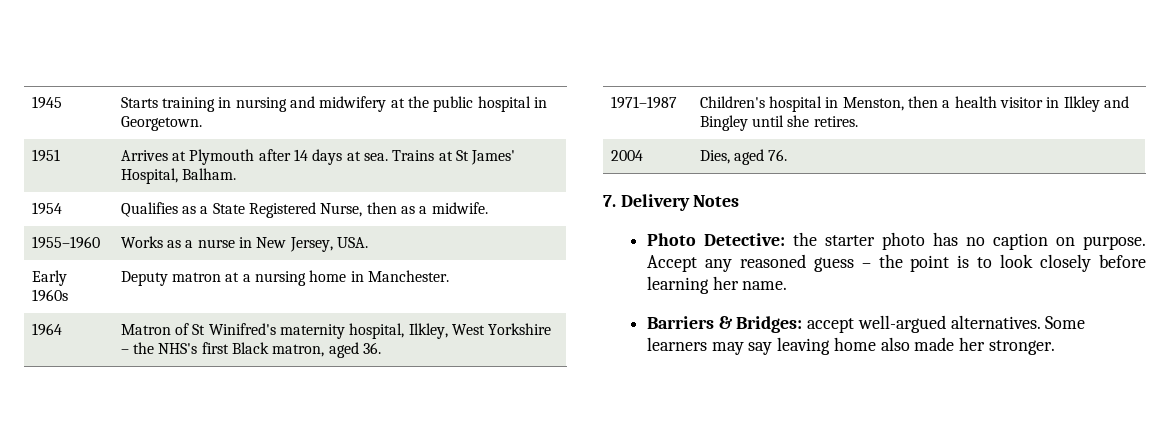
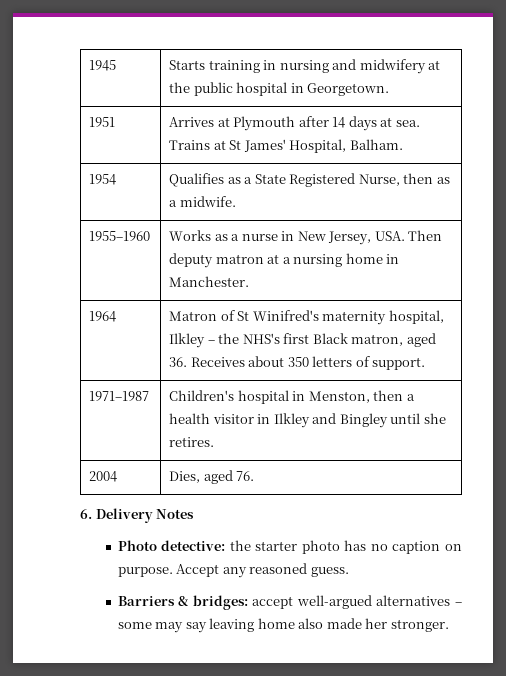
- 1955–1960 | Works as a nurse in New Jersey, USA.
- Early 1960s | Deputy matron at a nursing home in Manchester.
+ 1955–1960 | Works as a nurse in New Jersey, USA. Then deputy matron at a nursing home in Manchester.
- 1964 | Matron of St Winifred's maternity hospital, Ilkley, West Yorkshire – the NHS's first Black matron, aged 36.
+ 1964 | Matron of St Winifred's maternity hospital, Ilkley – the NHS's first Black matron, aged 36. Receives about 350 letters of support.
- 7. Delivery Notes
+ 6. Delivery Notes
- Photo Detective: the starter photo has no caption on purpose.
+ Photo detective: the starter photo has no caption on purpose.
- Accept any reasoned guess – the point is to look closely before learning her name.
+ Accept any reasoned guess.
- Barriers & Bridges: accept well-argued alternatives. Some learners may say leaving home also made her stronger.
+ Barriers & bridges: accept well-argued alternatives – some may say leaving home also made her stronger.

